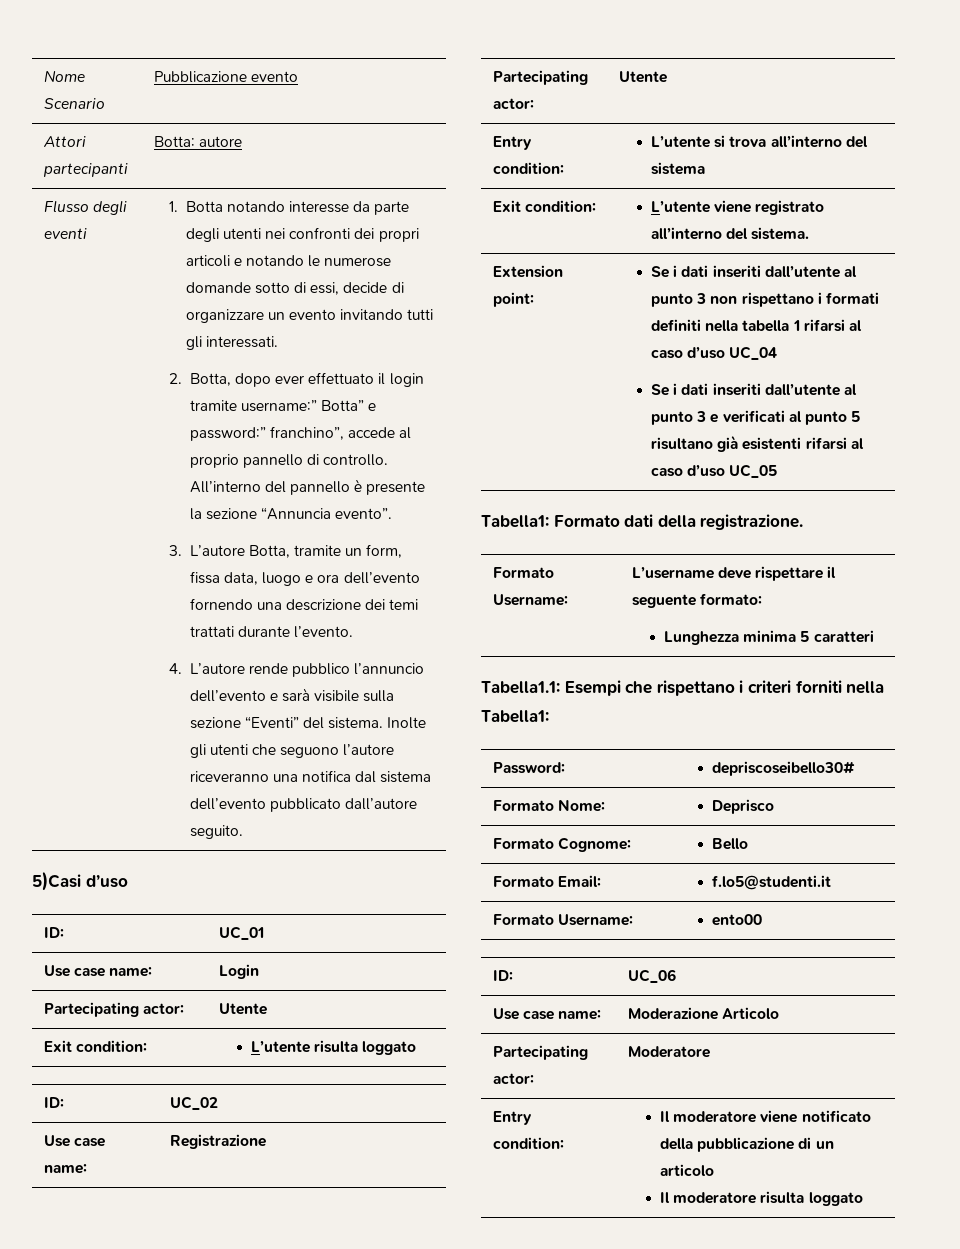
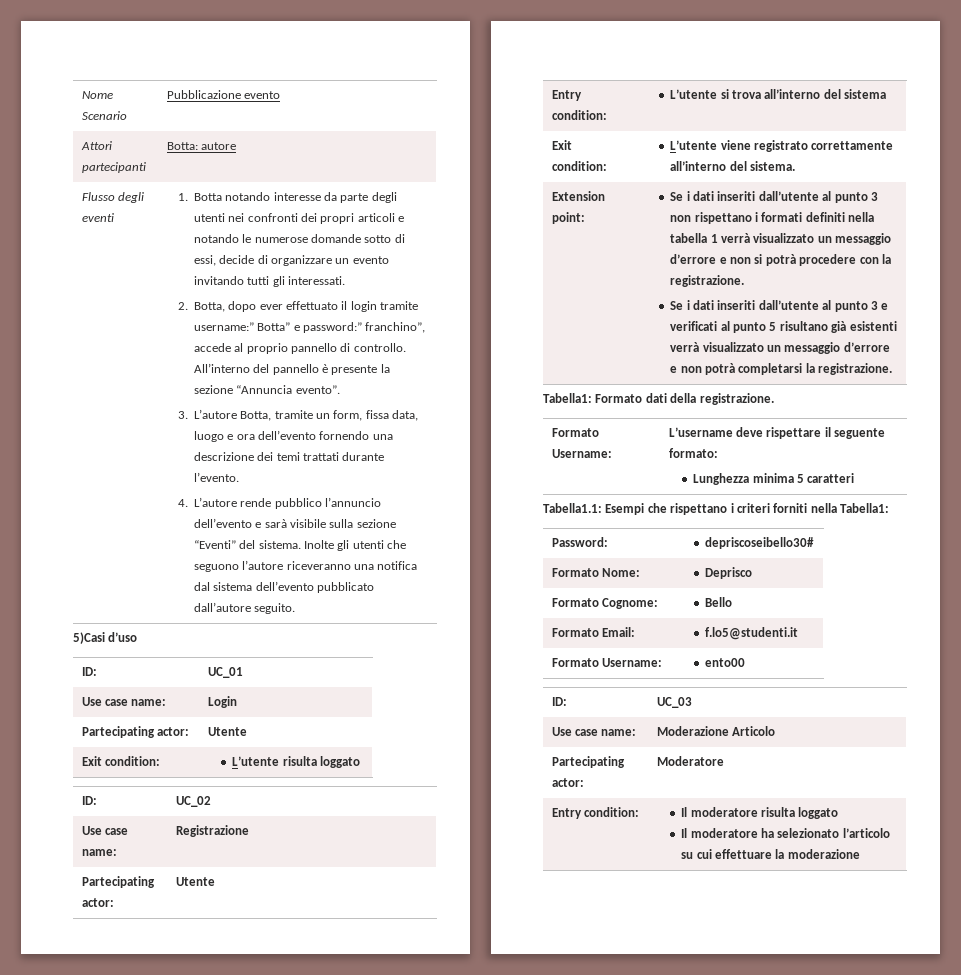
- Exit condition: | L’utente viene registrato all’interno del sistema.
+ Exit condition: | L’utente viene registrato correttamente all’interno del sistema.
- Se i dati inseriti dall’utente al punto 3 non rispettano i formati definiti nella tabella 1 rifarsi al caso d’uso UC_04
+ Se i dati inseriti dall’utente al punto 3 non rispettano i formati definiti nella tabella 1 verrà visualizzato un messaggio d’errore e non si potrà procedere con la registrazione.
- Se i dati inseriti dall’utente al punto 3 e verificati al punto 5 risultano già esistenti rifarsi al caso d’uso UC_05
+ Se i dati inseriti dall’utente al punto 3 e verificati al punto 5 risultano già esistenti verrà visualizzato un messaggio d’errore e non potrà completarsi la registrazione.
- ID: | UC_06
+ ID: | UC_03
- Entry condition: | Il moderatore viene notificato della pubblicazione di un articolo
- Il moderatore risulta loggato
+ Entry condition: | Il moderatore risulta loggato
+ Il moderatore ha selezionato l’articolo su cui effettuare la moderazione

